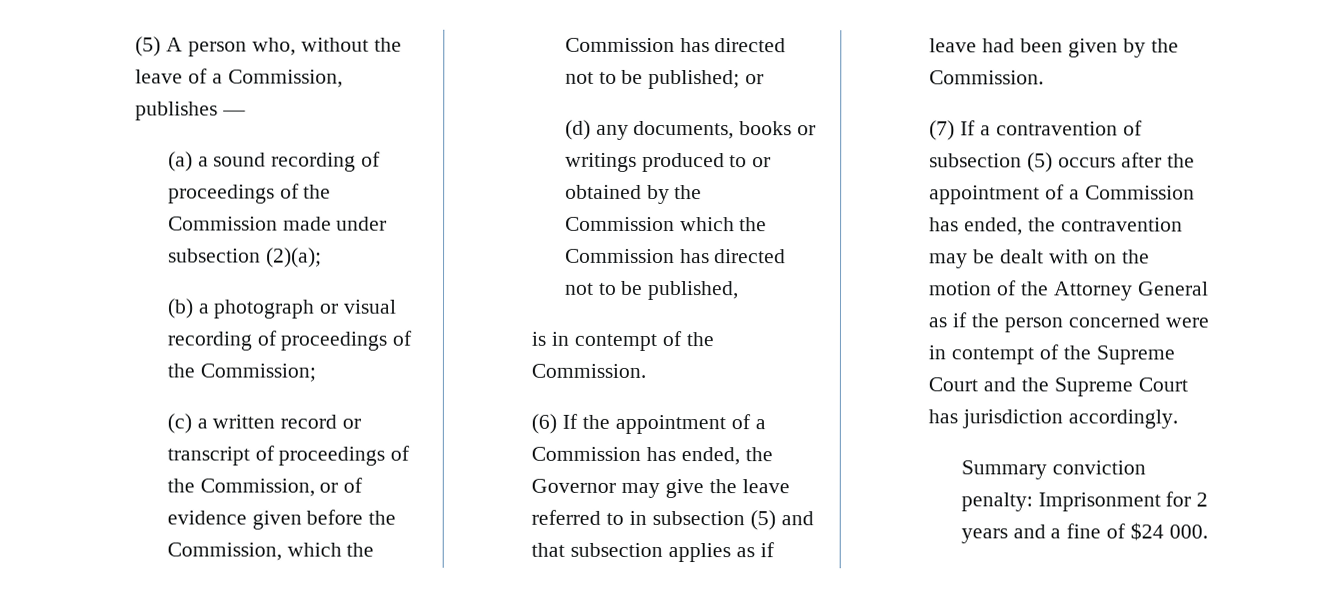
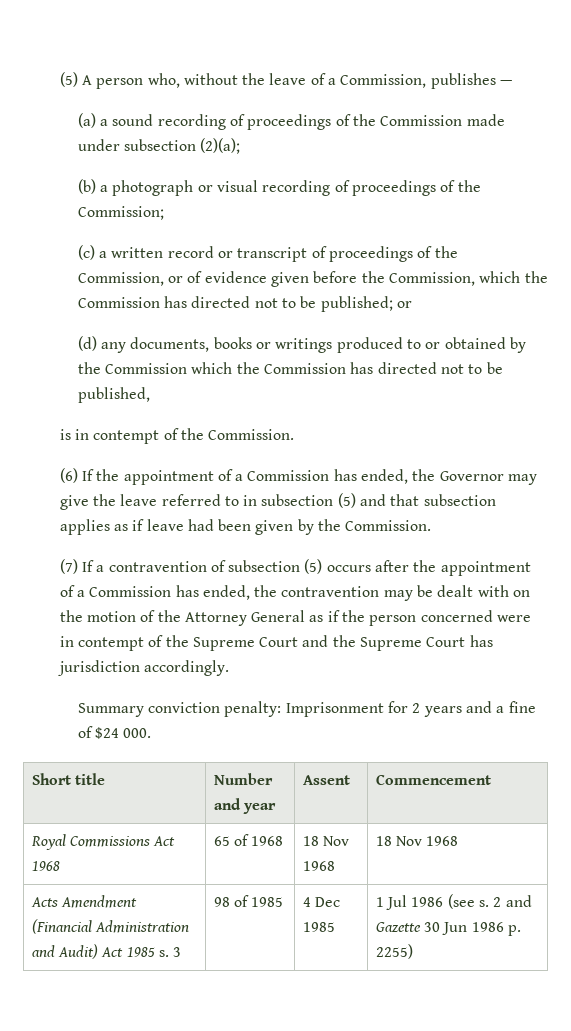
+ Short title | Number and year | Assent | Commencement
+ Royal Commissions Act 1968 | 65 of 1968 | 18 Nov 1968 | 18 Nov 1968
+ Acts Amendment (Financial Administration and Audit) Act 1985 s. 3 | 98 of 1985 | 4 Dec 1985 | 1 Jul 1986 (see s. 2 and Gazette 30 Jun 1986 p. 2255)

